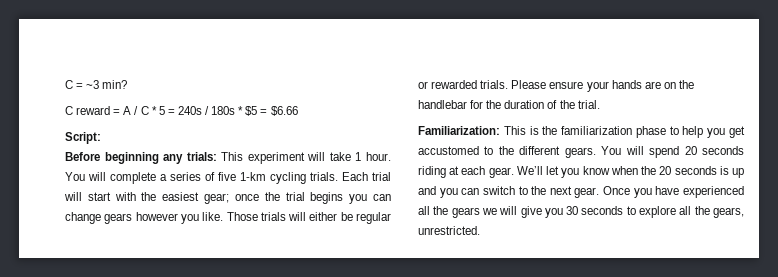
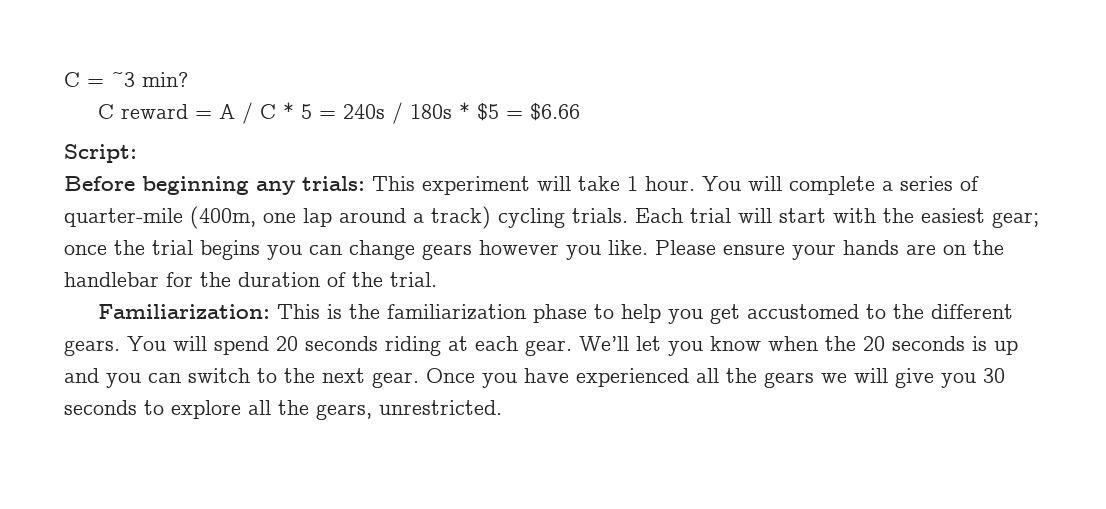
- You will complete a series of five 1-km cycling trials.
+ You will complete a series of quarter-mile (400m, one lap around a track) cycling trials.
- Those trials will either be regular or rewarded trials.

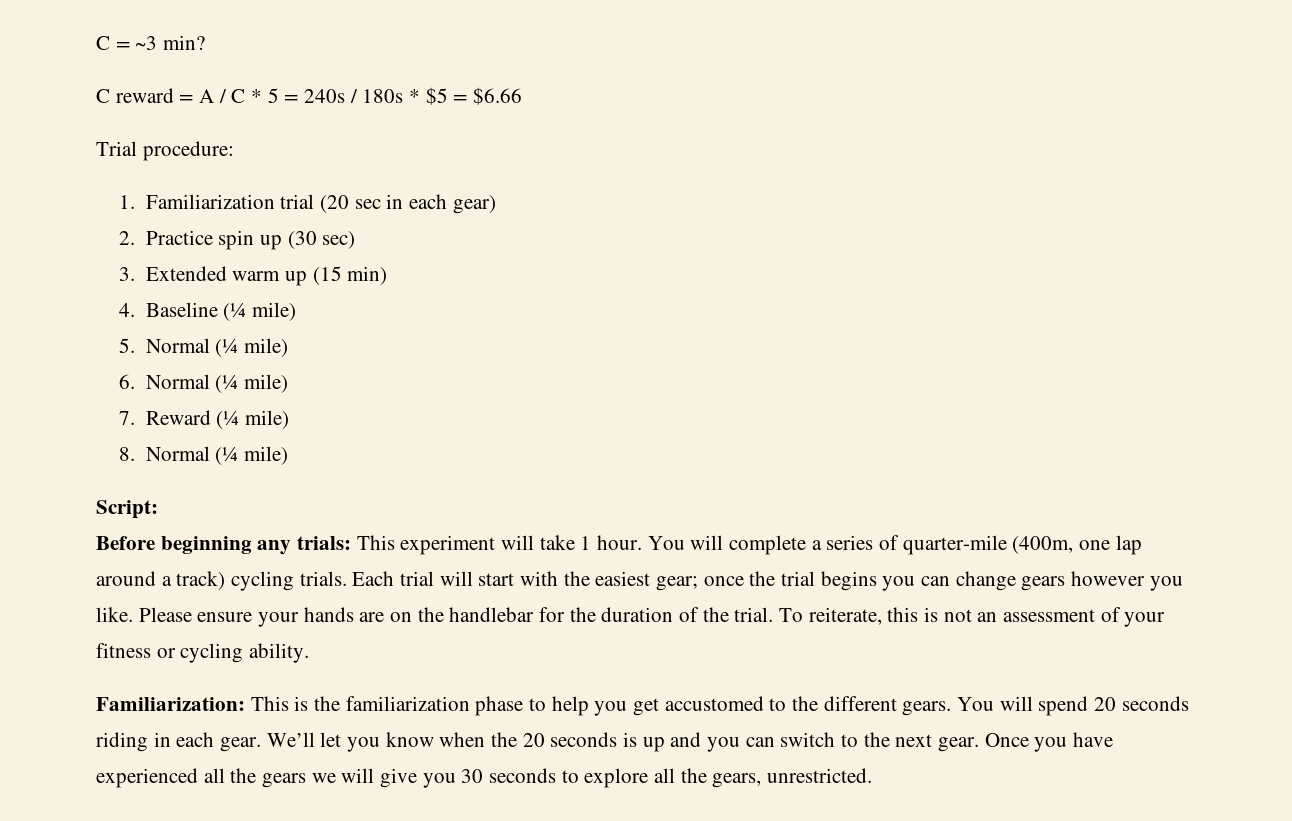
+ Trial procedure:
+ 1. Familiarization trial (20 sec in each gear)
+ 2. Practice spin up (30 sec)
+ 3. Extended warm up (15 min)
+ 4. Baseline (¼ mile)
+ 5. Normal (¼ mile)
+ 6. Normal (¼ mile)
+ 7. Reward (¼ mile)
+ 8. Normal (¼ mile)
+ To reiterate, this is not an assessment of your fitness or cycling ability.
- You will spend 20 seconds riding at each gear.
+ You will spend 20 seconds riding in each gear.

